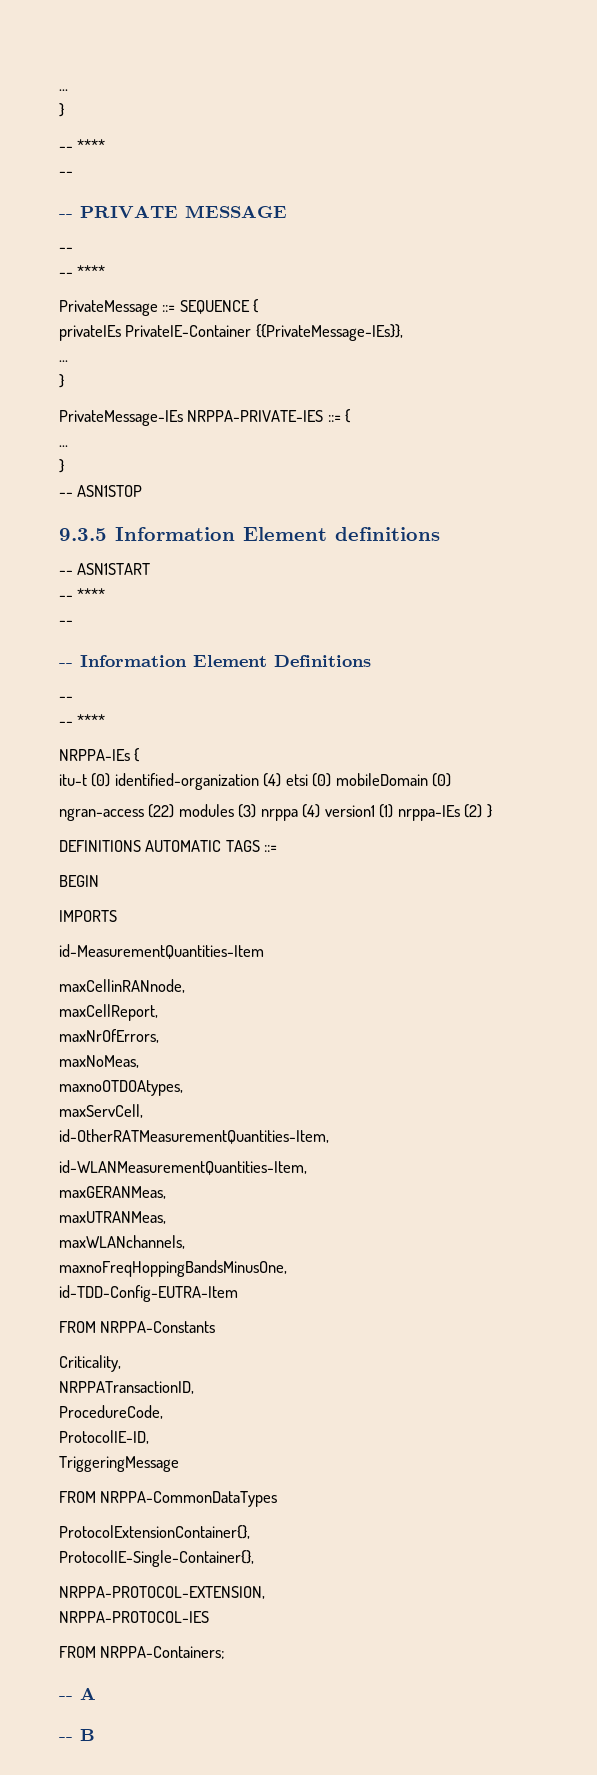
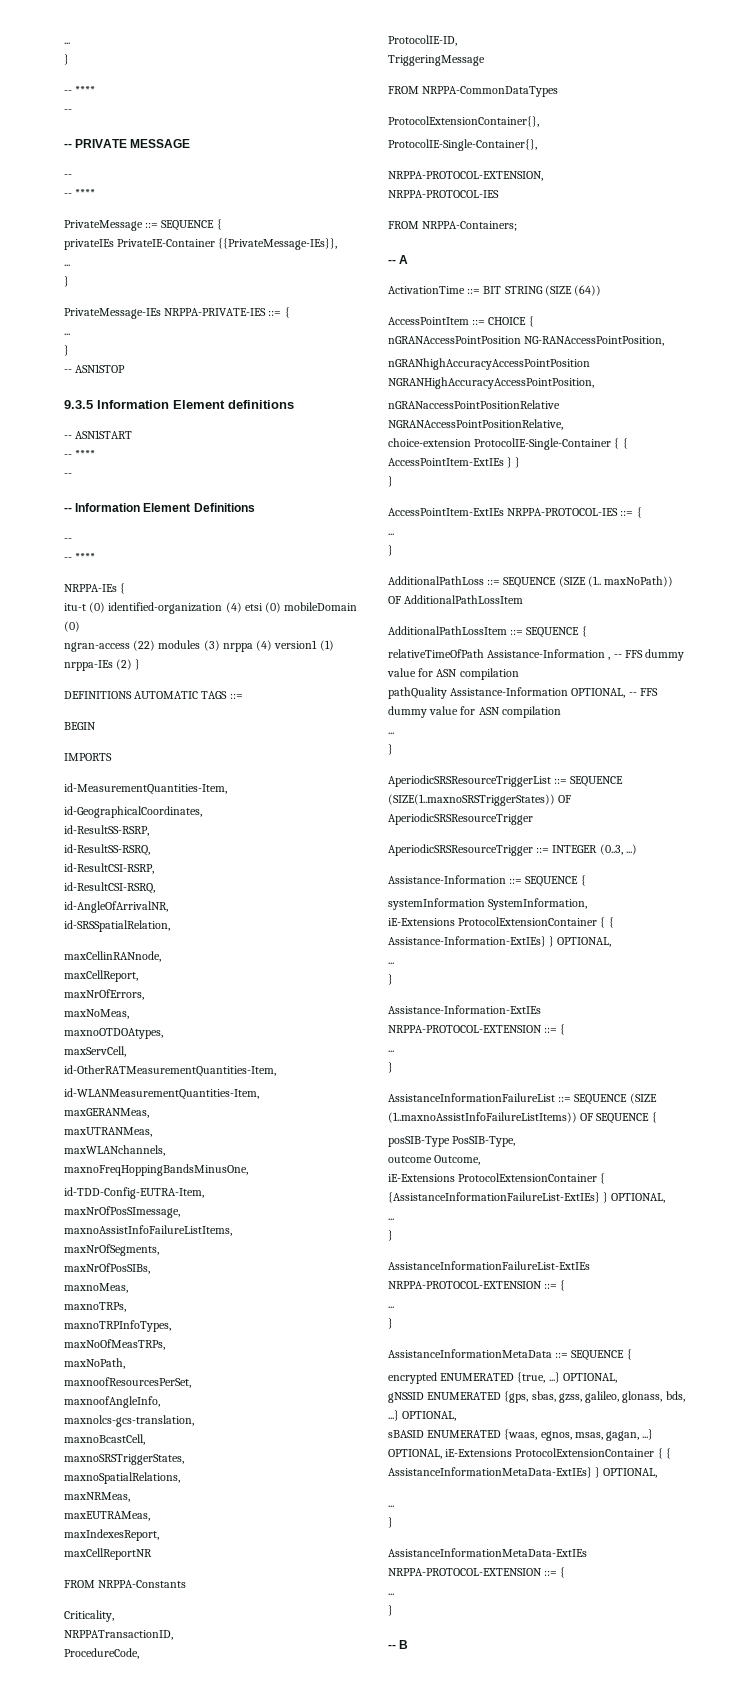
- id-MeasurementQuantities-Item
+ id-MeasurementQuantities-Item,
+ id-GeographicalCoordinates,
+ id-ResultSS-RSRP,
+ id-ResultSS-RSRQ,
+ id-ResultCSI-RSRP,
+ id-ResultCSI-RSRQ,
+ id-AngleOfArrivalNR,
+ id-SRSSpatialRelation,
- id-TDD-Config-EUTRA-Item
+ id-TDD-Config-EUTRA-Item,
+ maxNrOfPosSImessage,
+ maxnoAssistInfoFailureListItems,
+ maxNrOfSegments,
+ maxNrOfPosSIBs,
+ maxnoMeas,
+ maxnoTRPs,
+ maxnoTRPInfoTypes,
+ maxNoOfMeasTRPs,
+ maxNoPath,
+ maxnoofResourcesPerSet,
+ maxnoofAngleInfo,
+ maxnolcs-gcs-translation,
+ maxnoBcastCell,
+ maxnoSRSTriggerStates,
+ maxnoSpatialRelations,
+ maxNRMeas,
+ maxEUTRAMeas,
+ maxIndexesReport,
+ maxCellReportNR
+ ActivationTime ::= BIT STRING (SIZE (64))
+ AccessPointItem ::= CHOICE {
+ nGRANAccessPointPosition NG-RANAccessPointPosition,
+ nGRANhighAccuracyAccessPointPosition NGRANHighAccuracyAccessPointPosition,
+ nGRANaccessPointPositionRelative NGRANAccessPointPositionRelative,
+ choice-extension ProtocolIE-Single-Container { { AccessPointItem-ExtIEs } }
+ }
+ AccessPointItem-ExtIEs NRPPA-PROTOCOL-IES ::= {
+ ...
+ }
+ AdditionalPathLoss ::= SEQUENCE (SIZE (1.. maxNoPath)) OF AdditionalPathLossItem
+ AdditionalPathLossItem ::= SEQUENCE {
+ relativeTimeOfPath Assistance-Information , -- FFS dummy value for ASN compilation
+ pathQuality Assistance-Information OPTIONAL, -- FFS dummy value for ASN compilation
+ ...
+ }
+ AperiodicSRSResourceTriggerList ::= SEQUENCE (SIZE(1..maxnoSRSTriggerStates)) OF AperiodicSRSResourceTrigger
+ AperiodicSRSResourceTrigger ::= INTEGER (0..3, ...)
+ Assistance-Information ::= SEQUENCE {
+ systemInformation SystemInformation,
+ iE-Extensions ProtocolExtensionContainer { { Assistance-Information-ExtIEs} } OPTIONAL,
+ ...
+ }
+ Assistance-Information-ExtIEs NRPPA-PROTOCOL-EXTENSION ::= {
+ ...
+ }
+ AssistanceInformationFailureList ::= SEQUENCE (SIZE (1..maxnoAssistInfoFailureListItems)) OF SEQUENCE {
+ posSIB-Type PosSIB-Type,
+ outcome Outcome,
+ iE-Extensions ProtocolExtensionContainer { {AssistanceInformationFailureList-ExtIEs} } OPTIONAL,
+ ...
+ }
+ AssistanceInformationFailureList-ExtIEs NRPPA-PROTOCOL-EXTENSION ::= {
+ ...
+ }
+ AssistanceInformationMetaData ::= SEQUENCE {
+ encrypted ENUMERATED {true, ...} OPTIONAL,
+ gNSSID ENUMERATED {gps, sbas, gzss, galileo, glonass, bds, ...} OPTIONAL,
+ sBASID ENUMERATED {waas, egnos, msas, gagan, ...} OPTIONAL, iE-Extensions ProtocolExtensionContainer { { AssistanceInformationMetaData-ExtIEs} } OPTIONAL,
+ ...
+ }
+ AssistanceInformationMetaData-ExtIEs NRPPA-PROTOCOL-EXTENSION ::= {
+ ...
+ }

